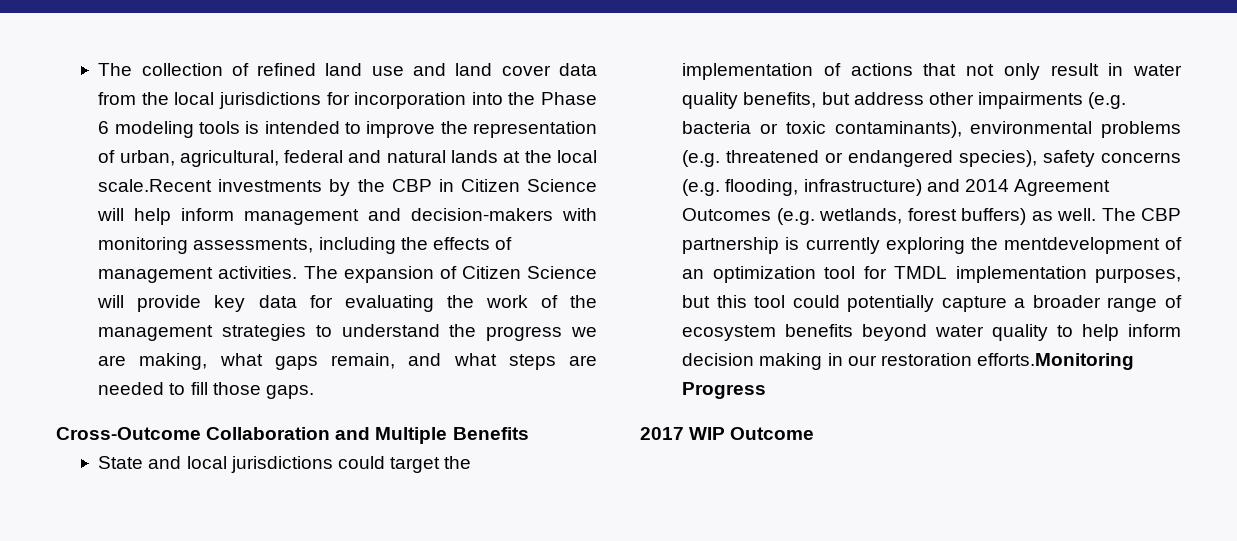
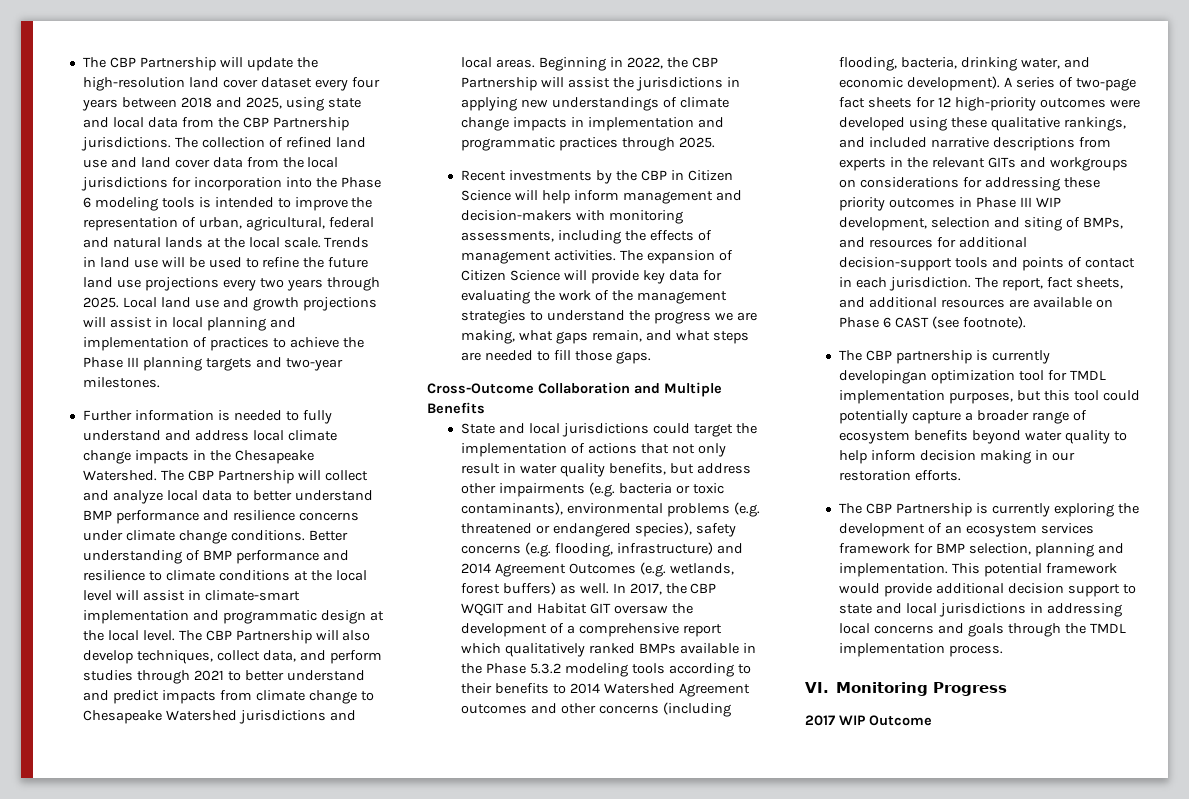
- The collection of refined land use and land cover data from the local jurisdictions for incorporation into the Phase 6 modeling tools is intended to improve the representation of urban, agricultural, federal and natural lands at the local scale.Recent investments by the CBP in Citizen Science will help inform management and decision-makers with monitoring assessments, including the effects of management activities.
+ The CBP Partnership will update the high-resolution land cover dataset every four years between 2018 and 2025, using state and local data from the CBP Partnership jurisdictions. The collection of refined land use and land cover data from the local jurisdictions for incorporation into the Phase 6 modeling tools is intended to improve the representation of urban, agricultural, federal and natural lands at the local scale. Trends in land use will be used to refine the future land use projections every two years through 2025. Local land use and growth projections will assist in local planning and implementation of practices to achieve the Phase III planning targets and two-year milestones.
+ Further information is needed to fully understand and address local climate change impacts in the Chesapeake Watershed. The CBP Partnership will collect and analyze local data to better understand BMP performance and resilience concerns under climate change conditions. Better understanding of BMP performance and resilience to climate conditions at the local level will assist in climate-smart implementation and programmatic design at the local level. The CBP Partnership will also develop techniques, collect data, and perform studies through 2021 to better understand and predict impacts from climate change to Chesapeake Watershed jurisdictions and local areas. Beginning in 2022, the CBP Partnership will assist the jurisdictions in applying new understandings of climate change impacts in implementation and programmatic practices through 2025.
+ Recent investments by the CBP in Citizen Science will help inform management and decision-makers with monitoring assessments, including the effects of management activities.
- State and local jurisdictions could target the implementation of actions that not only result in water quality benefits, but address other impairments (e.g. bacteria or toxic contaminants), environmental problems (e.g. threatened or endangered species), safety concerns (e.g. flooding, infrastructure) and 2014 Agreement Outcomes (e.g. wetlands, forest buffers) as well. The CBP partnership is currently exploring the mentdevelopment of an optimization tool for TMDL implementation purposes, but this tool could potentially capture a broader range of ecosystem benefits beyond water quality to help inform decision making in our restoration efforts.Monitoring Progress
+ State and local jurisdictions could target the implementation of actions that not only result in water quality benefits, but address other impairments (e.g. bacteria or toxic contaminants), environmental problems (e.g. threatened or endangered species), safety concerns (e.g. flooding, infrastructure) and 2014 Agreement Outcomes (e.g. wetlands, forest buffers) as well. In 2017, the CBP WQGIT and Habitat GIT oversaw the development of a comprehensive report which qualitatively ranked BMPs available in the Phase 5.3.2 modeling tools according to their benefits to 2014 Watershed Agreement outcomes and other concerns (including flooding, bacteria, drinking water, and economic development). A series of two-page fact sheets for 12 high-priority outcomes were developed using these qualitative rankings, and included narrative descriptions from experts in the relevant GITs and workgroups on considerations for addressing these priority outcomes in Phase III WIP development, selection and siting of BMPs, and resources for additional decision-support tools and points of contact in each jurisdiction. The report, fact sheets, and additional resources are available on Phase 6 CAST (see footnote).
+ The CBP partnership is currently developingan optimization tool for TMDL implementation purposes, but this tool could potentially capture a broader range of ecosystem benefits beyond water quality to help inform decision making in our restoration efforts.
+ The CBP Partnership is currently exploring the development of an ecosystem services framework for BMP selection, planning and implementation. This potential framework would provide additional decision support to state and local jurisdictions in addressing local concerns and goals through the TMDL implementation process.
+ VI. Monitoring Progress

